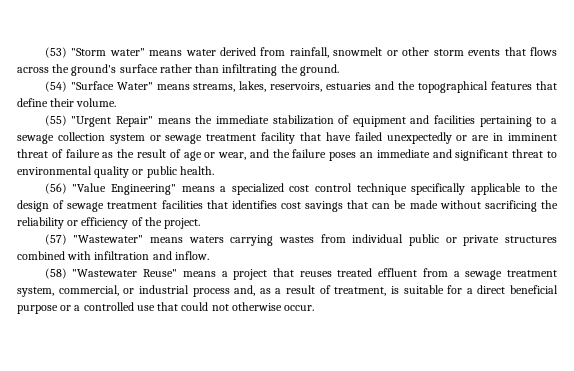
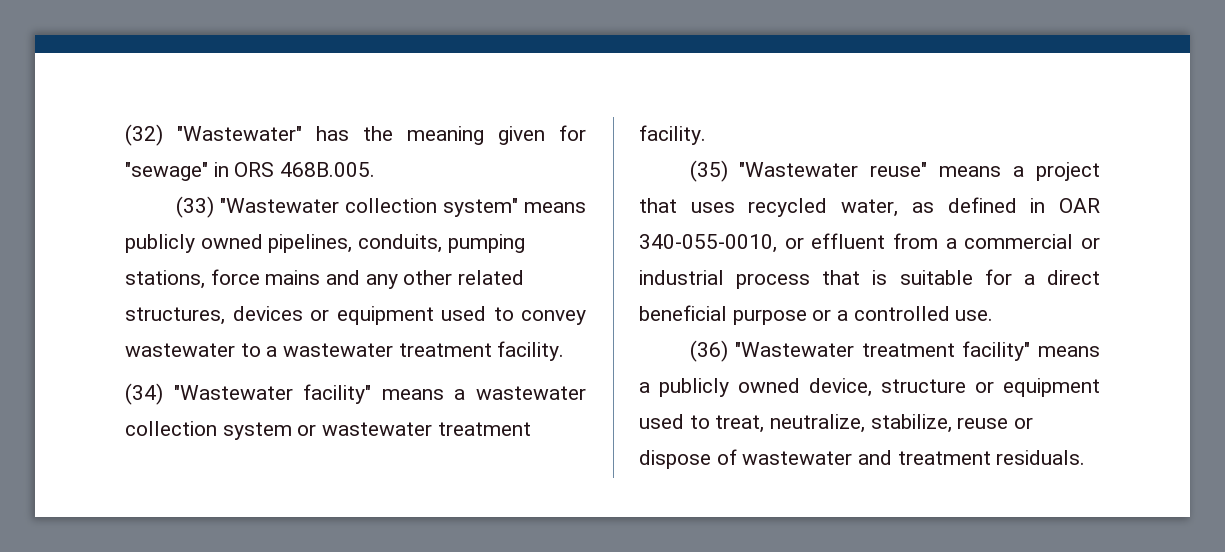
- (53) "Storm water" means water derived from rainfall, snowmelt or other storm events that flows across the ground's surface rather than infiltrating the ground.
- (54) "Surface Water" means streams, lakes, reservoirs, estuaries and the topographical features that define their volume.
- (55) "Urgent Repair" means the immediate stabilization of equipment and facilities pertaining to a sewage collection system or sewage treatment facility that have failed unexpectedly or are in imminent threat of failure as the result of age or wear, and the failure poses an immediate and significant threat to environmental quality or public health.
- (56) "Value Engineering" means a specialized cost control technique specifically applicable to the design of sewage treatment facilities that identifies cost savings that can be made without sacrificing the reliability or efficiency of the project.
- (57) "Wastewater" means waters carrying wastes from individual public or private structures combined with infiltration and inflow.
- (58) "Wastewater Reuse" means a project that reuses treated effluent from a sewage treatment system, commercial, or industrial process and, as a result of treatment, is suitable for a direct beneficial purpose or a controlled use that could not otherwise occur.
+ (32) "Wastewater" has the meaning given for "sewage" in ORS 468B.005.
+ (33) "Wastewater collection system" means publicly owned pipelines, conduits, pumping stations, force mains and any other related structures, devices or equipment used to convey wastewater to a wastewater treatment facility.
+ (34) "Wastewater facility" means a wastewater collection system or wastewater treatment facility.
+ (35) "Wastewater reuse" means a project that uses recycled water, as defined in OAR 340-055-0010, or effluent from a commercial or industrial process that is suitable for a direct beneficial purpose or a controlled use.
+ (36) "Wastewater treatment facility" means a publicly owned device, structure or equipment used to treat, neutralize, stabilize, reuse or dispose of wastewater and treatment residuals.

